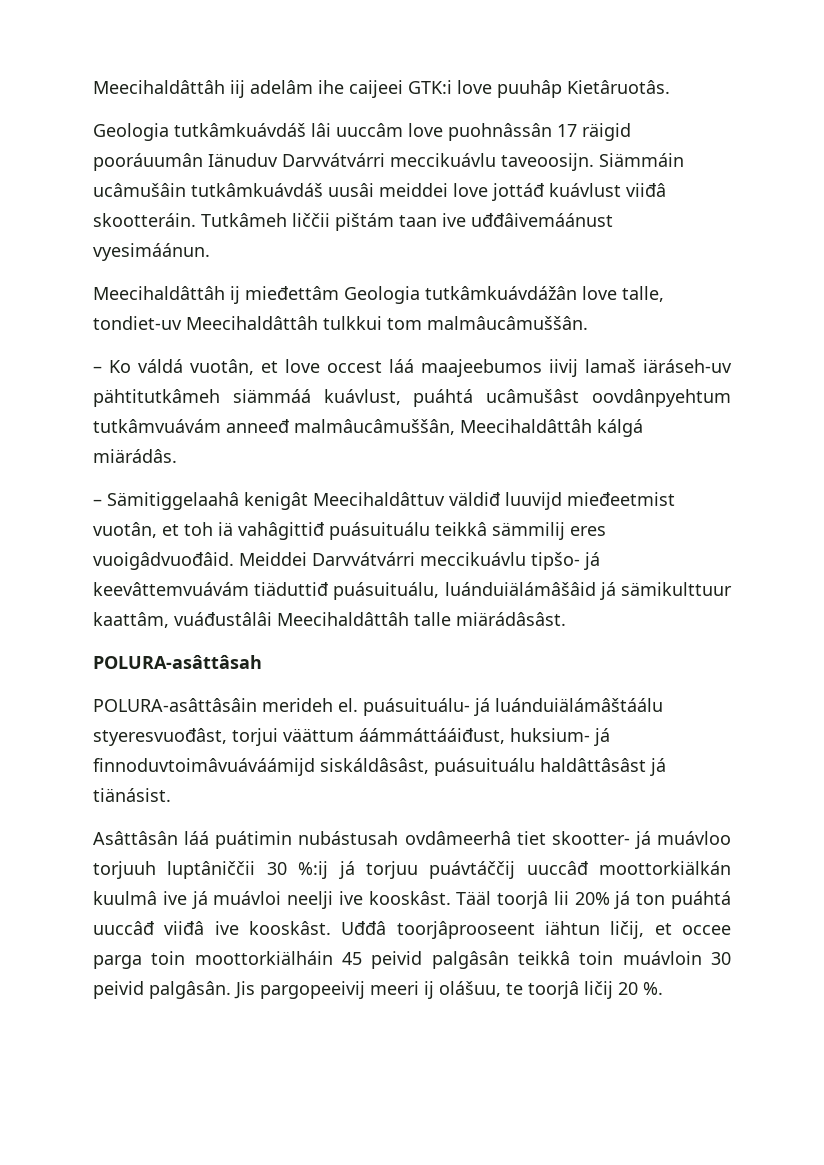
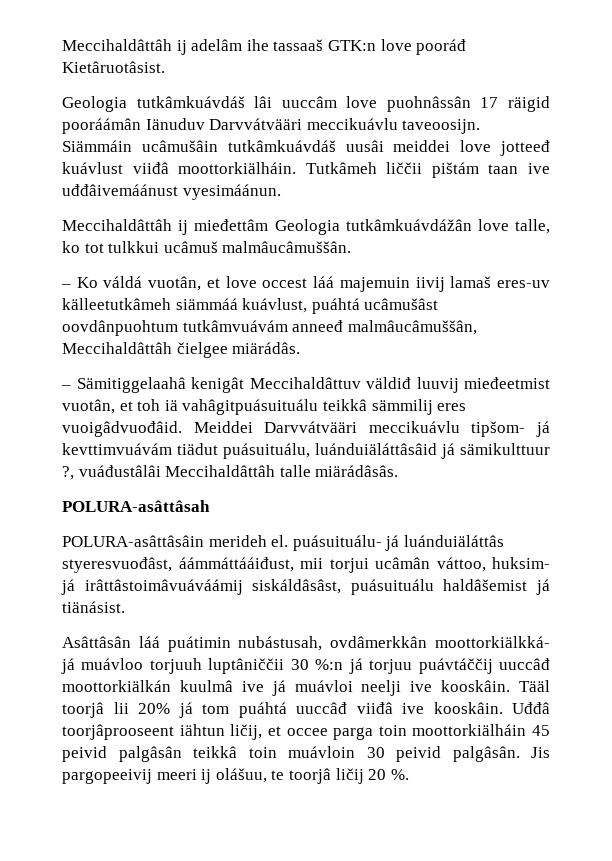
- Meecihaldâttâh iij adelâm ihe caijeei GTK:i love puuhâp Kietâruotâs.
+ Meccihaldâttâh ij adelâm ihe tassaaš GTK:n love pooráđ Kietâruotâsist.
- Geologia tutkâmkuávdáš lâi uuccâm love puohnâssân 17 räigid pooráuumân Iänuduv Darvvátvárri meccikuávlu taveoosijn.
+ Geologia tutkâmkuávdáš lâi uuccâm love puohnâssân 17 räigid pooráámân Iänuduv Darvvátvääri meccikuávlu taveoosijn.
- Siämmáin ucâmušâin tutkâmkuávdáš uusâi meiddei love jottáđ kuávlust viiđâ skootteráin.
+ Siämmáin ucâmušâin tutkâmkuávdáš uusâi meiddei love jotteeđ kuávlust viiđâ moottorkiälháin.
- Meecihaldâttâh ij mieđettâm Geologia tutkâmkuávdážân love talle, tondiet-uv Meecihaldâttâh tulkkui tom malmâucâmuššân.
+ Meccihaldâttâh ij mieđettâm Geologia tutkâmkuávdážân love talle, ko tot tulkkui ucâmuš malmâucâmuššân.
- – Ko váldá vuotân, et love occest láá maajeebumos iivij lamaš iäráseh-uv pähtitutkâmeh siämmáá kuávlust, puáhtá ucâmušâst oovdânpyehtum tutkâmvuávám anneeđ malmâucâmuššân, Meecihaldâttâh kálgá miärádâs.
+ – Ko váldá vuotân, et love occest láá majemuin iivij lamaš eres-uv källeetutkâmeh siämmáá kuávlust, puáhtá ucâmušâst oovdânpuohtum tutkâmvuávám anneeđ malmâucâmuššân, Meccihaldâttâh čielgee miärádâs.
- – Sämitiggelaahâ kenigât Meecihaldâttuv väldiđ luuvijd mieđeetmist vuotân, et toh iä vahâgittiđ puásuituálu teikkâ sämmilij eres vuoigâdvuođâid.
+ – Sämitiggelaahâ kenigât Meccihaldâttuv väldiđ luuvij mieđeetmist vuotân, et toh iä vahâgitpuásuituálu teikkâ sämmilij eres vuoigâdvuođâid.
- Meiddei Darvvátvárri meccikuávlu tipšo- já keevâttemvuávám tiäduttiđ puásuituálu, luánduiälámâšâid já sämikulttuur kaattâm, vuáđustâlâi Meecihaldâttâh talle miärádâsâst.
+ Meiddei Darvvátvääri meccikuávlu tipšom- já kevttimvuávám tiädut puásuituálu, luánduiäláttâsâid já sämikulttuur ?, vuáđustâlâi Meccihaldâttâh talle miärádâsâs.
- POLURA-asâttâsâin merideh el. puásuituálu- já luánduiälámâštáálu styeresvuođâst, torjui väättum áámmáttááiđust, huksium- já finnoduvtoimâvuáváámijd siskáldâsâst, puásuituálu haldâttâsâst já tiänásist.
+ POLURA-asâttâsâin merideh el. puásuituálu- já luánduiäláttâs styeresvuođâst, áámmáttááiđust, mii torjui ucâmân váttoo, huksim- já irâttâstoimâvuáváámij siskáldâsâst, puásuituálu haldâšemist já tiänásist.
- Asâttâsân láá puátimin nubástusah ovdâmeerhâ tiet skootter- já muávloo torjuuh luptâniččii 30 %:ij já torjuu puávtáččij uuccâđ moottorkiälkán kuulmâ ive já muávloi neelji ive kooskâst.
+ Asâttâsân láá puátimin nubástusah, ovdâmerkkân moottorkiälkká- já muávloo torjuuh luptâniččii 30 %:n já torjuu puávtáččij uuccâđ moottorkiälkán kuulmâ ive já muávloi neelji ive kooskâin.
- Tääl toorjâ lii 20% já ton puáhtá uuccâđ viiđâ ive kooskâst.
+ Tääl toorjâ lii 20% já tom puáhtá uuccâđ viiđâ ive kooskâin.

